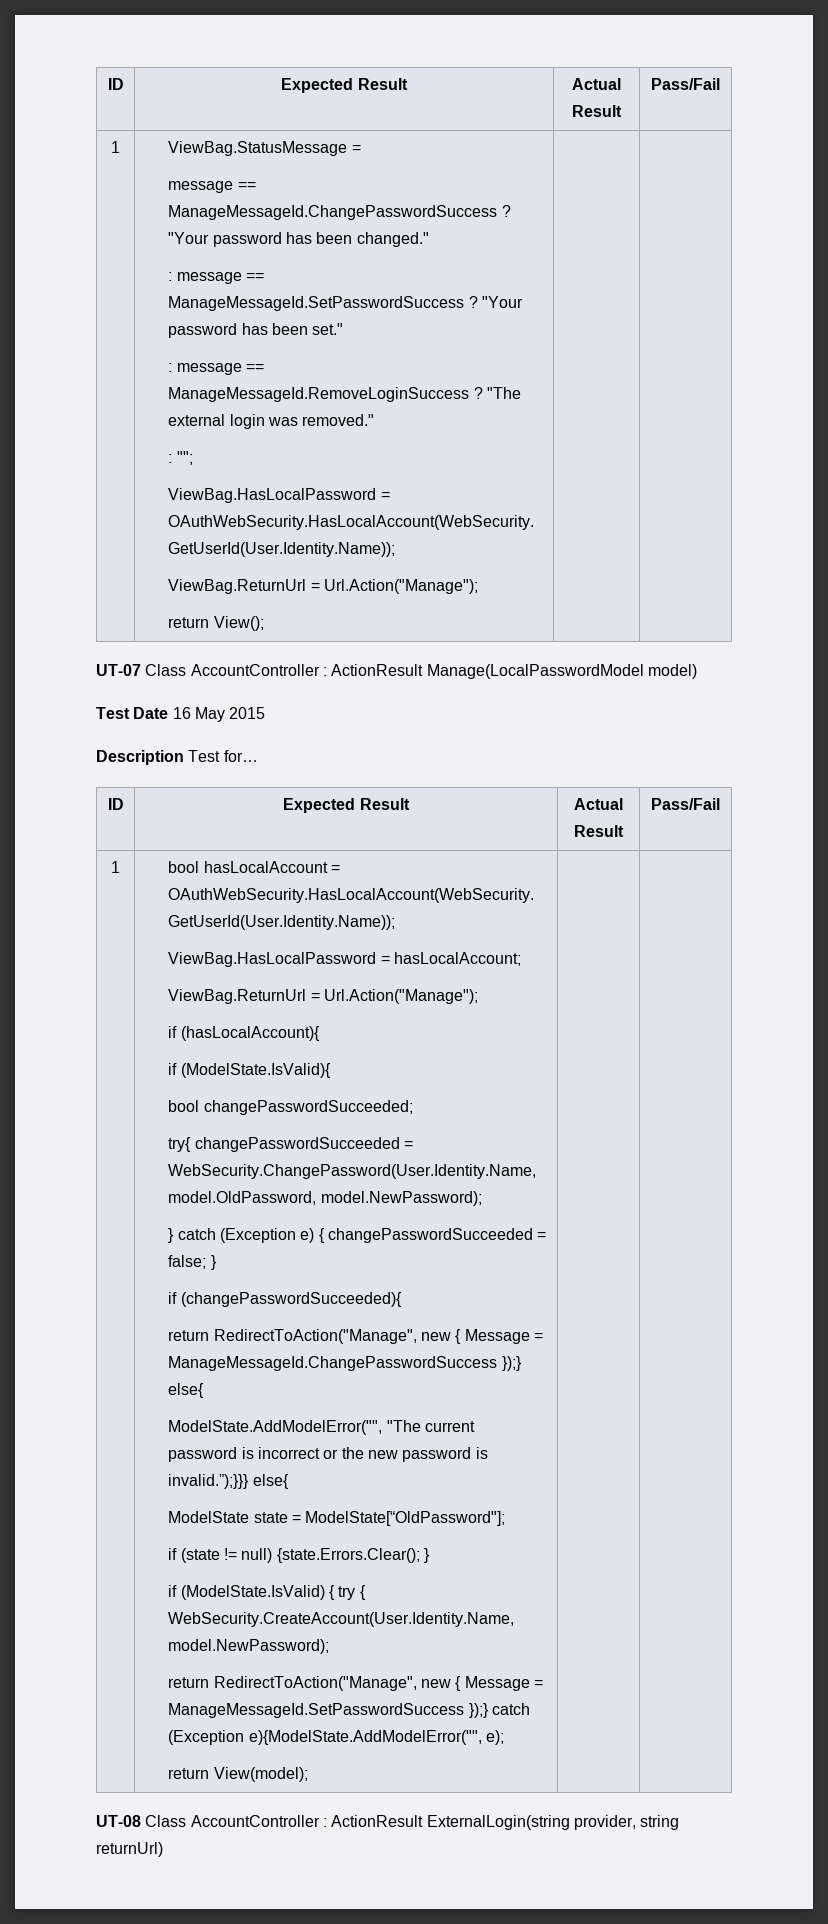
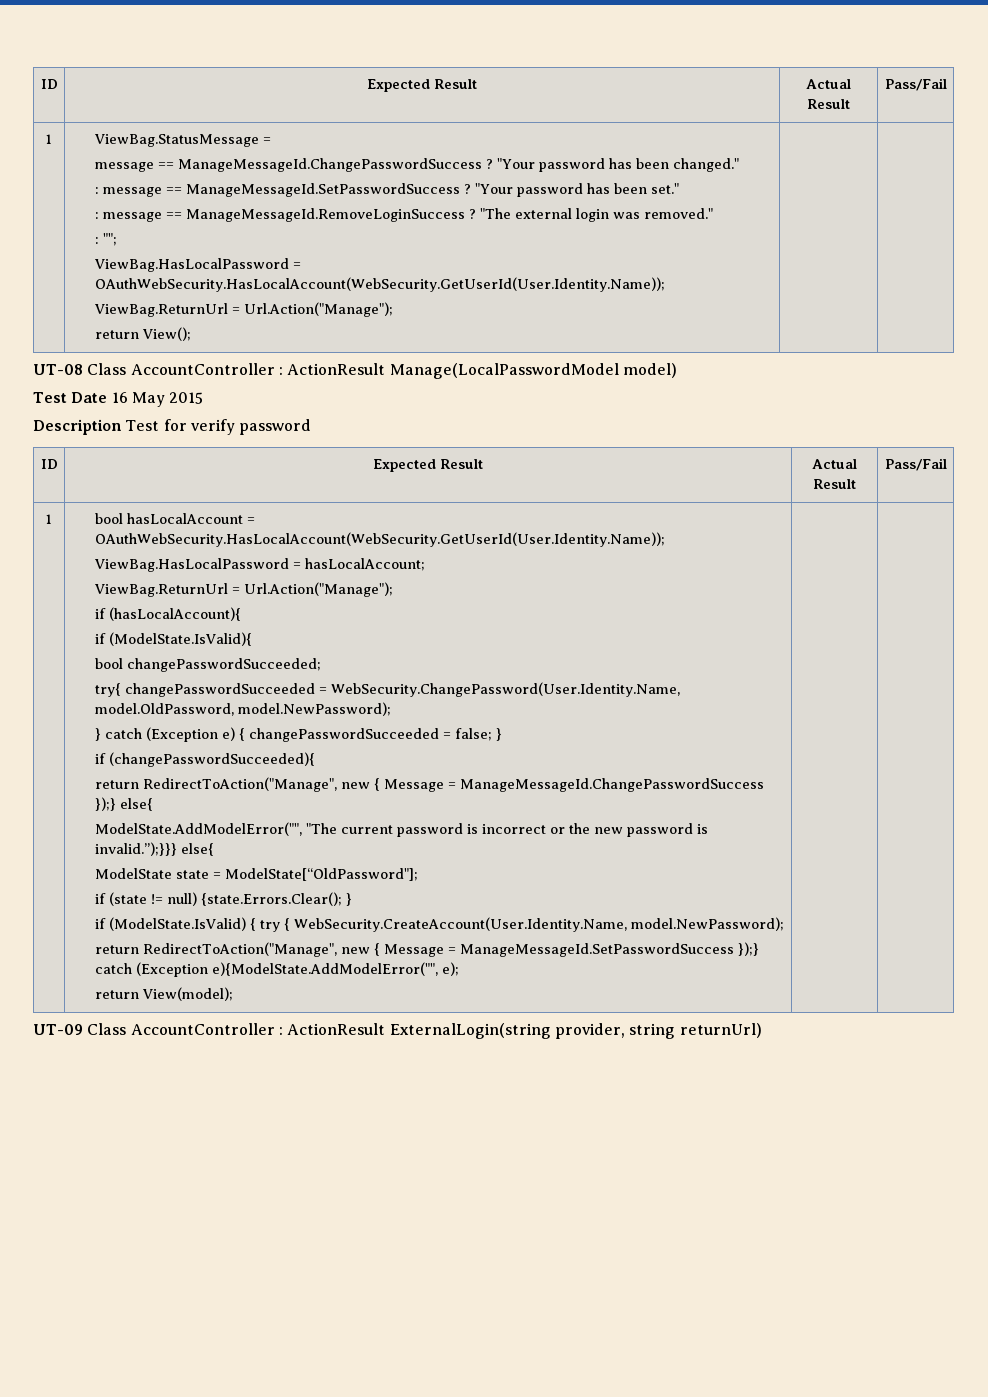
- UT-07 Class AccountController : ActionResult Manage(LocalPasswordModel model)
+ UT-08 Class AccountController : ActionResult Manage(LocalPasswordModel model)
- Description Test for…
+ Description Test for verify password
- UT-08 Class AccountController : ActionResult ExternalLogin(string provider, string returnUrl)
+ UT-09 Class AccountController : ActionResult ExternalLogin(string provider, string returnUrl)

